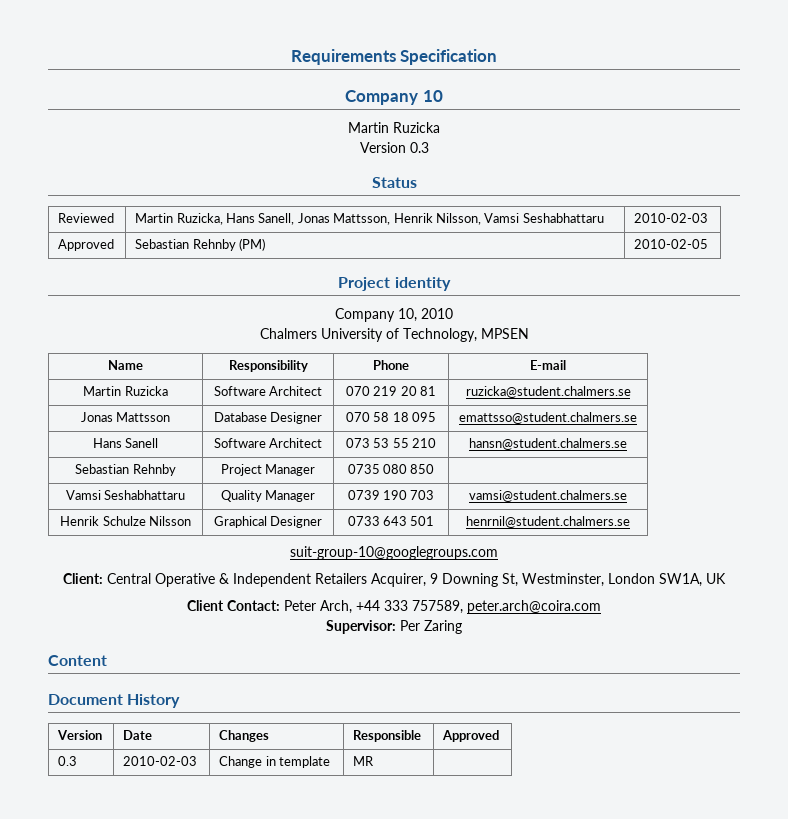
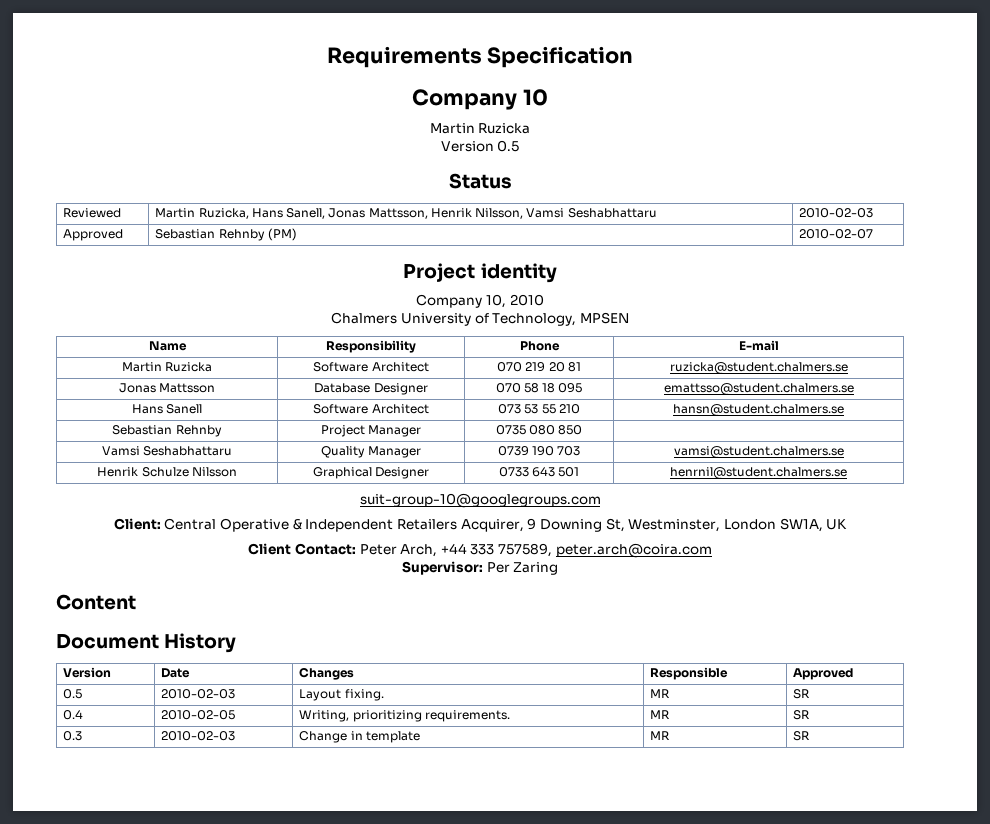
- Version 0.3
+ Version 0.5
- Approved | Sebastian Rehnby (PM) | 2010-02-05
+ Approved | Sebastian Rehnby (PM) | 2010-02-07
+ 0.5 | 2010-02-03 | Layout fixing. | MR | SR
+ 0.4 | 2010-02-05 | Writing, prioritizing requirements. | MR | SR
- 0.3 | 2010-02-03 | Change in template | MR |
+ 0.3 | 2010-02-03 | Change in template | MR | SR

